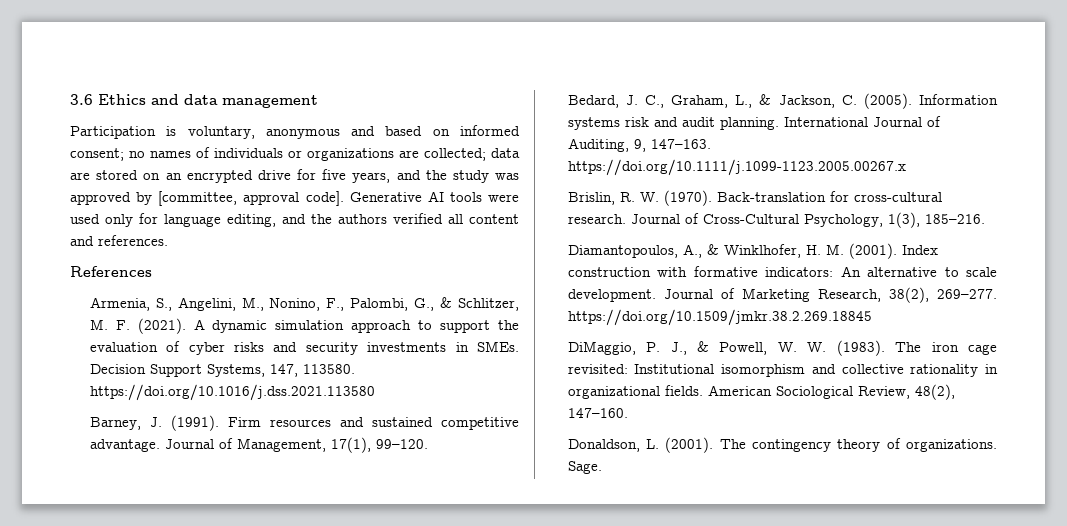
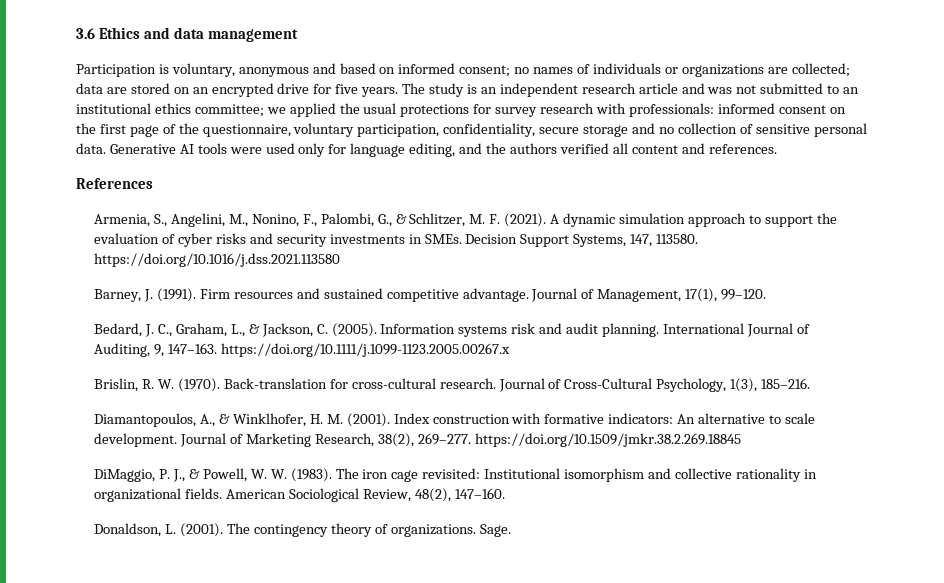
- Participation is voluntary, anonymous and based on informed consent; no names of individuals or organizations are collected; data are stored on an encrypted drive for five years, and the study was approved by [committee, approval code].
+ Participation is voluntary, anonymous and based on informed consent; no names of individuals or organizations are collected; data are stored on an encrypted drive for five years. The study is an independent research article and was not submitted to an institutional ethics committee; we applied the usual protections for survey research with professionals: informed consent on the first page of the questionnaire, voluntary participation, confidentiality, secure storage and no collection of sensitive personal data.

